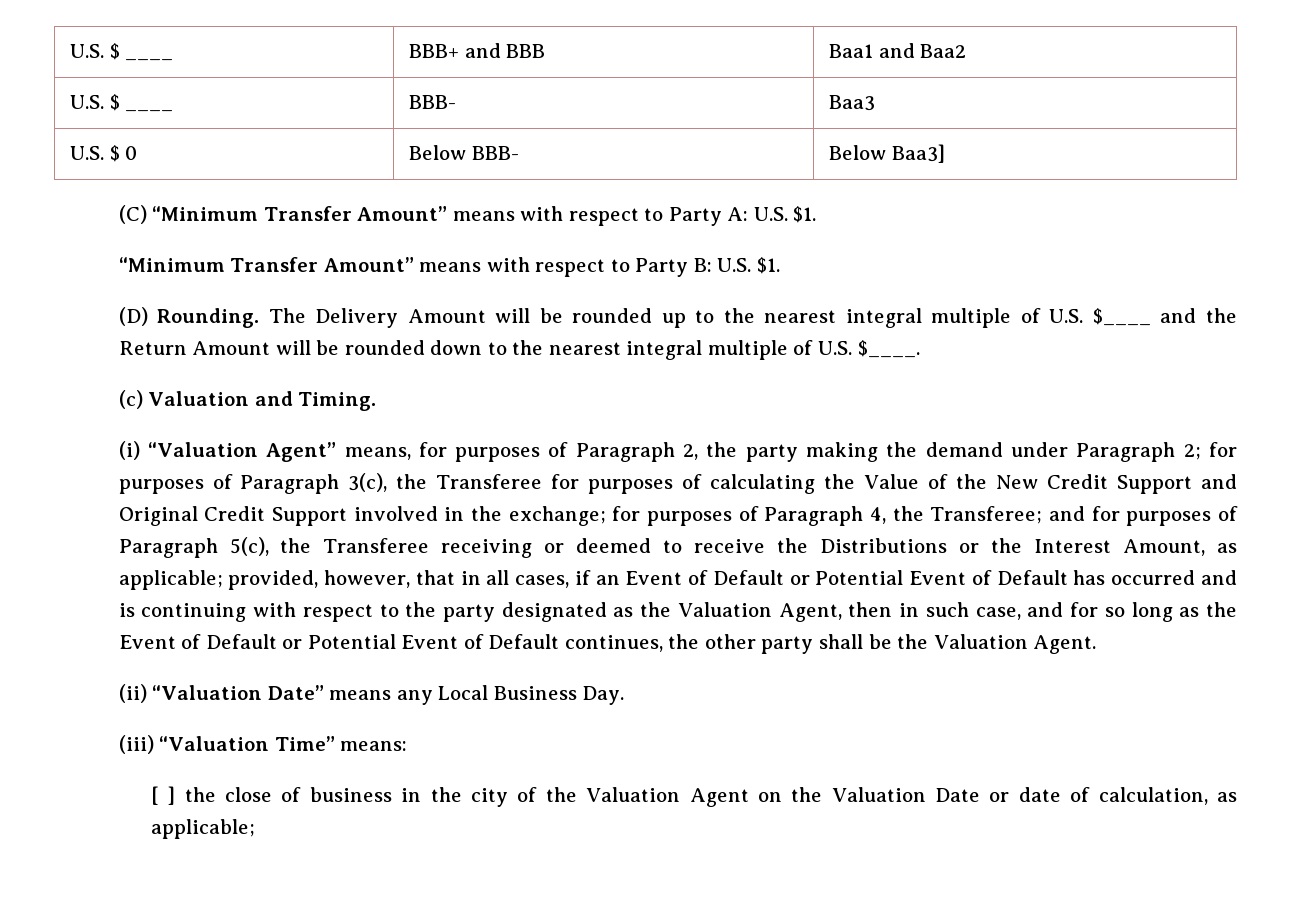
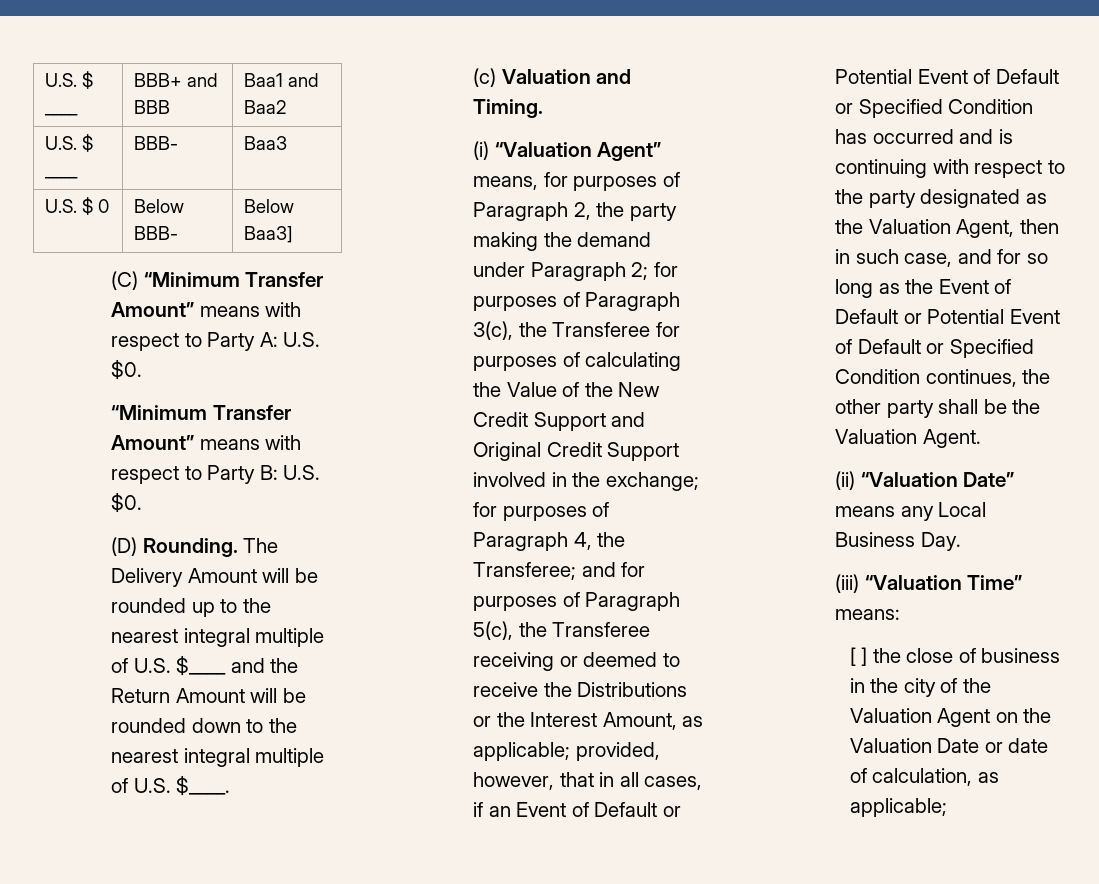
- (C) “Minimum Transfer Amount” means with respect to Party A: U.S. $1.
+ (C) “Minimum Transfer Amount” means with respect to Party A: U.S. $0.
- “Minimum Transfer Amount” means with respect to Party B: U.S. $1.
+ “Minimum Transfer Amount” means with respect to Party B: U.S. $0.
- provided, however, that in all cases, if an Event of Default or Potential Event of Default has occurred and is continuing with respect to the party designated as the Valuation Agent, then in such case, and for so long as the Event of Default or Potential Event of Default continues, the other party shall be the Valuation Agent.
+ provided, however, that in all cases, if an Event of Default or Potential Event of Default or Specified Condition has occurred and is continuing with respect to the party designated as the Valuation Agent, then in such case, and for so long as the Event of Default or Potential Event of Default or Specified Condition continues, the other party shall be the Valuation Agent.

